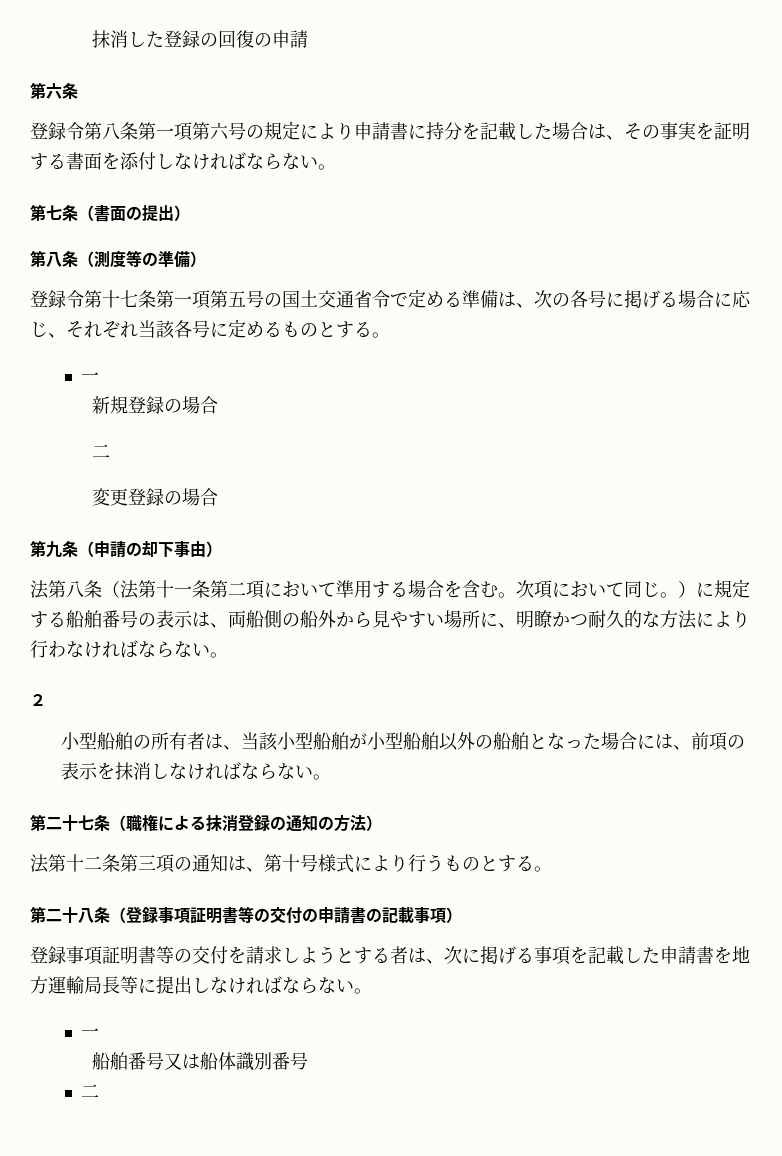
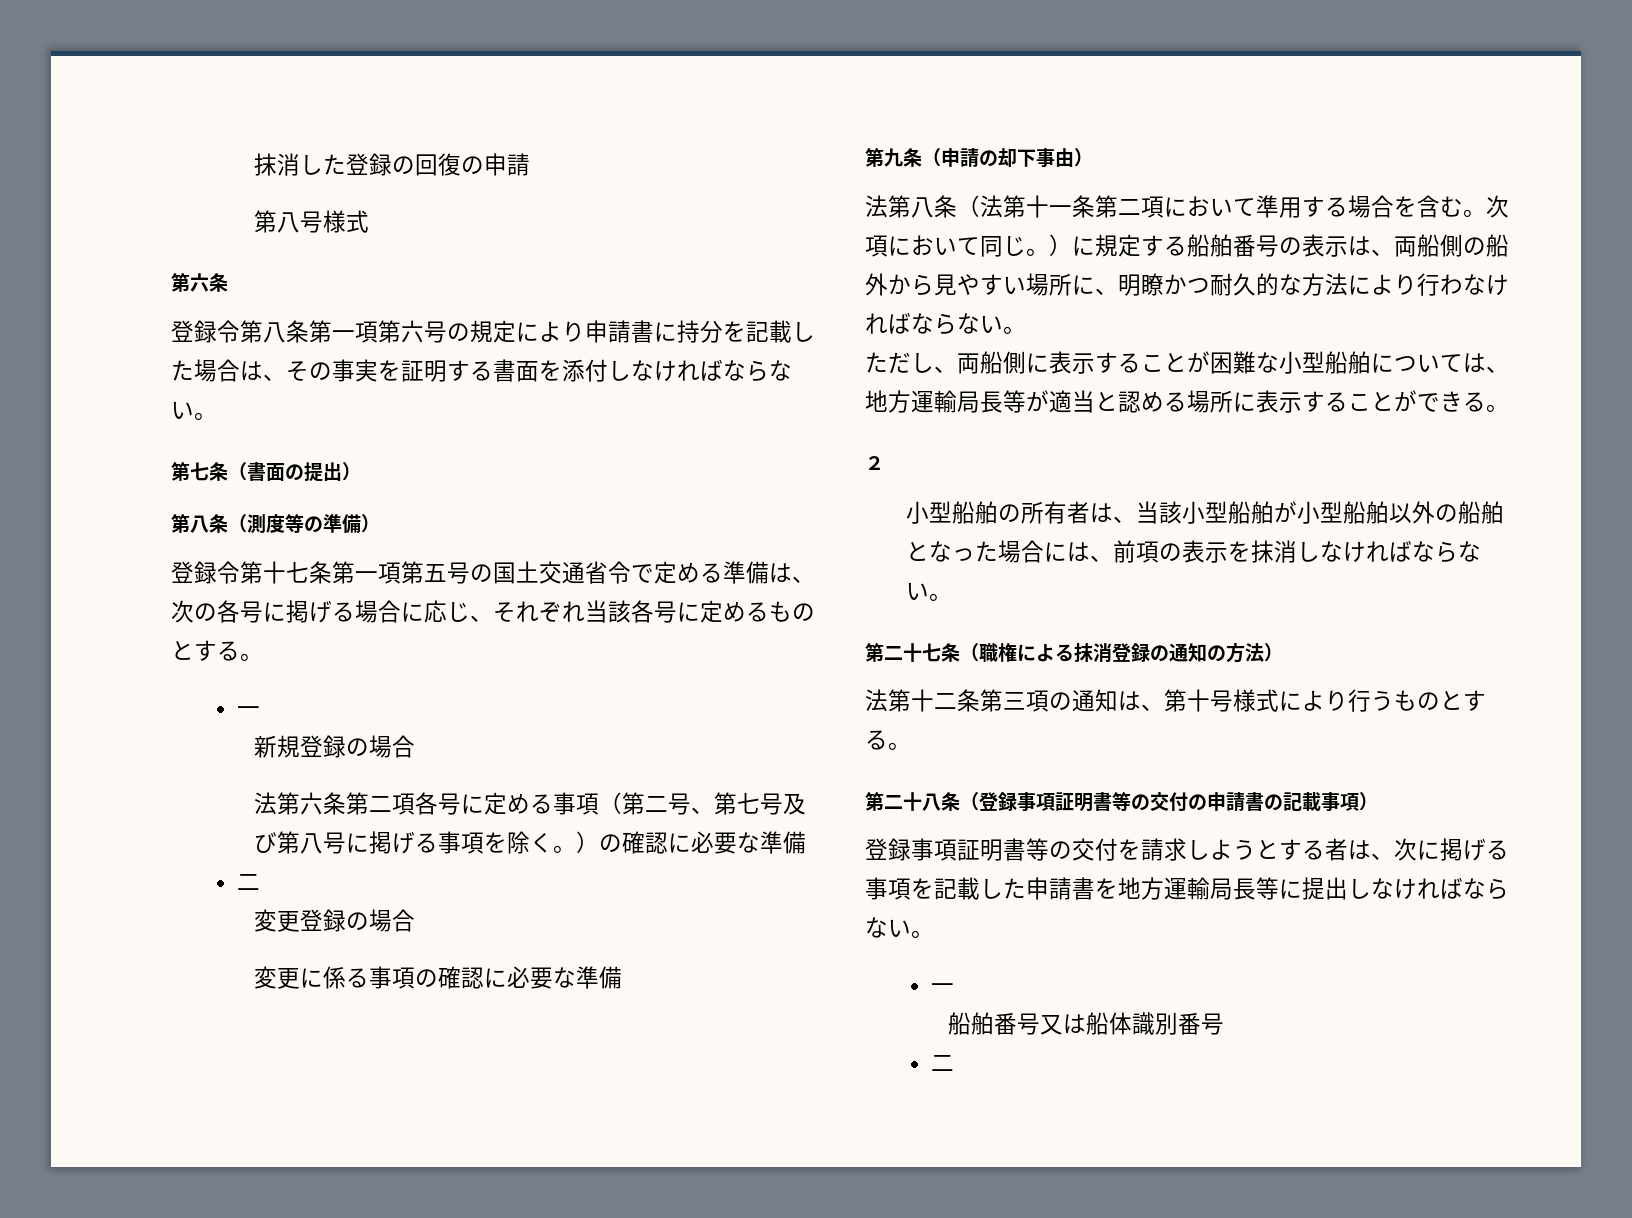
+ 第八号様式
  新規登録の場合
+ 法第六条第二項各号に定める事項（第二号、第七号及び第八号に掲げる事項を除く。）の確認に必要な準備
  二
  変更登録の場合
+ 変更に係る事項の確認に必要な準備
+ ただし、両船側に表示することが困難な小型船舶については、地方運輸局長等が適当と認める場所に表示することができる。

